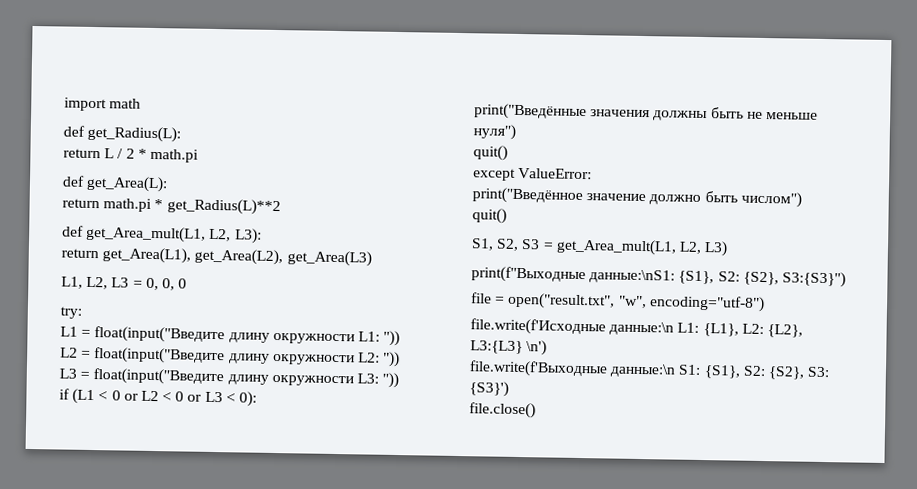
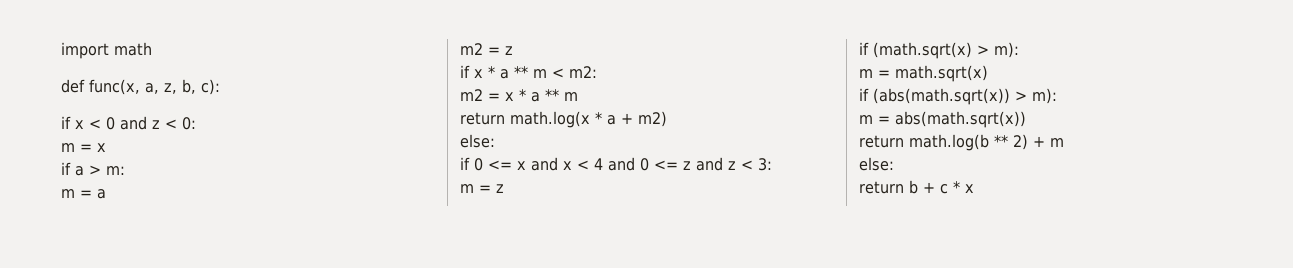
- def get_Radius(L):
- return L / 2 * math.pi
- def get_Area(L):
- return math.pi * get_Radius(L)**2
- def get_Area_mult(L1, L2, L3):
- return get_Area(L1), get_Area(L2), get_Area(L3)
- L1, L2, L3 = 0, 0, 0
- try:
- L1 = float(input("Введите длину окружности L1: "))
- L2 = float(input("Введите длину окружности L2: "))
- L3 = float(input("Введите длину окружности L3: "))
- if (L1 < 0 or L2 < 0 or L3 < 0):
- print("Введённые значения должны быть не меньше нуля")
- quit()
- except ValueError:
- print("Введённое значение должно быть числом")
- quit()
- S1, S2, S3 = get_Area_mult(L1, L2, L3)
- print(f"Выходные данные:\nS1: {S1}, S2: {S2}, S3:{S3}")
- file = open("result.txt", "w", encoding="utf-8")
- file.write(f'Исходные данные:\n L1: {L1}, L2: {L2}, L3:{L3} \n')
- file.write(f'Выходные данные:\n S1: {S1}, S2: {S2}, S3: {S3}')
- file.close()
+ def func(x, a, z, b, c):
+ if x < 0 and z < 0:
+ m = x
+ if a > m:
+ m = a
+ m2 = z
+ if x * a ** m < m2:
+ m2 = x * a ** m
+ return math.log(x * a + m2)
+ else:
+ if 0 <= x and x < 4 and 0 <= z and z < 3:
+ m = z
+ if (math.sqrt(x) > m):
+ m = math.sqrt(x)
+ if (abs(math.sqrt(x)) > m):
+ m = abs(math.sqrt(x))
+ return math.log(b ** 2) + m
+ else:
+ return b + c * x

